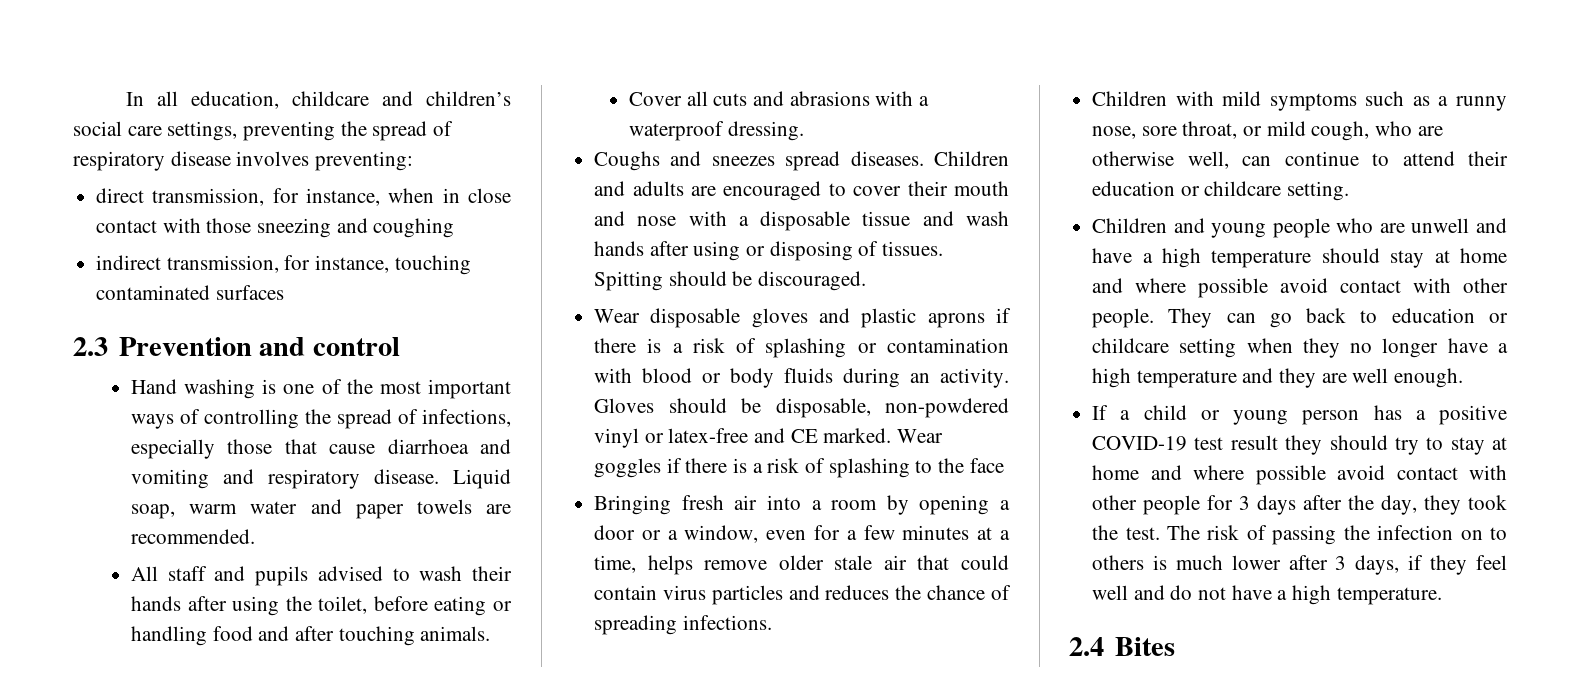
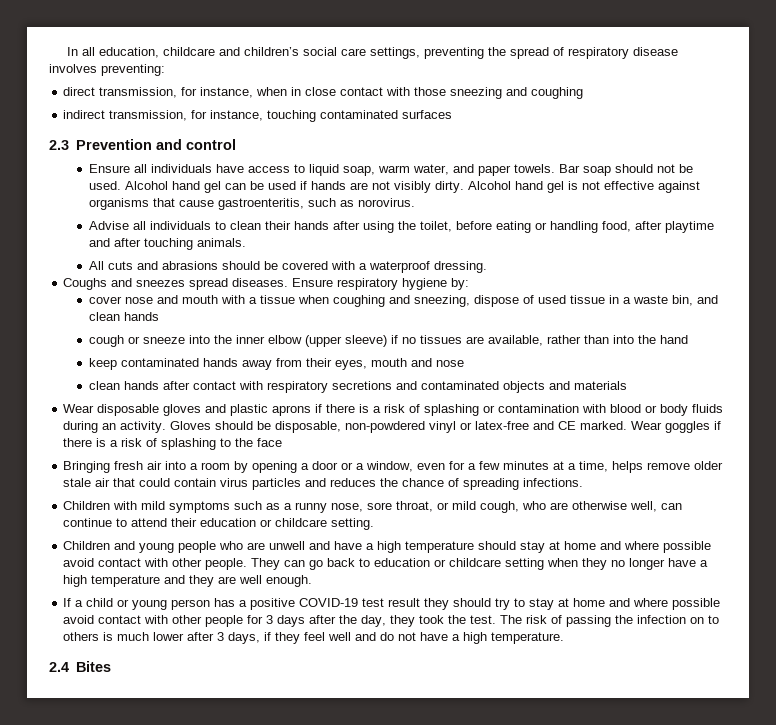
- Hand washing is one of the most important ways of controlling the spread of infections, especially those that cause diarrhoea and vomiting and respiratory disease. Liquid soap, warm water and paper towels are recommended.
- All staff and pupils advised to wash their hands after using the toilet, before eating or handling food and after touching animals.
+ Ensure all individuals have access to liquid soap, warm water, and paper towels. Bar soap should not be used. Alcohol hand gel can be used if hands are not visibly dirty. Alcohol hand gel is not effective against organisms that cause gastroenteritis, such as norovirus.
+ Advise all individuals to clean their hands after using the toilet, before eating or handling food, after playtime and after touching animals.
- Cover all cuts and abrasions with a waterproof dressing.
+ All cuts and abrasions should be covered with a waterproof dressing.
- Children and adults are encouraged to cover their mouth and nose with a disposable tissue and wash hands after using or disposing of tissues. Spitting should be discouraged.
+ Ensure respiratory hygiene by:
+ cover nose and mouth with a tissue when coughing and sneezing, dispose of used tissue in a waste bin, and clean hands
+ cough or sneeze into the inner elbow (upper sleeve) if no tissues are available, rather than into the hand
+ keep contaminated hands away from their eyes, mouth and nose
+ clean hands after contact with respiratory secretions and contaminated objects and materials

